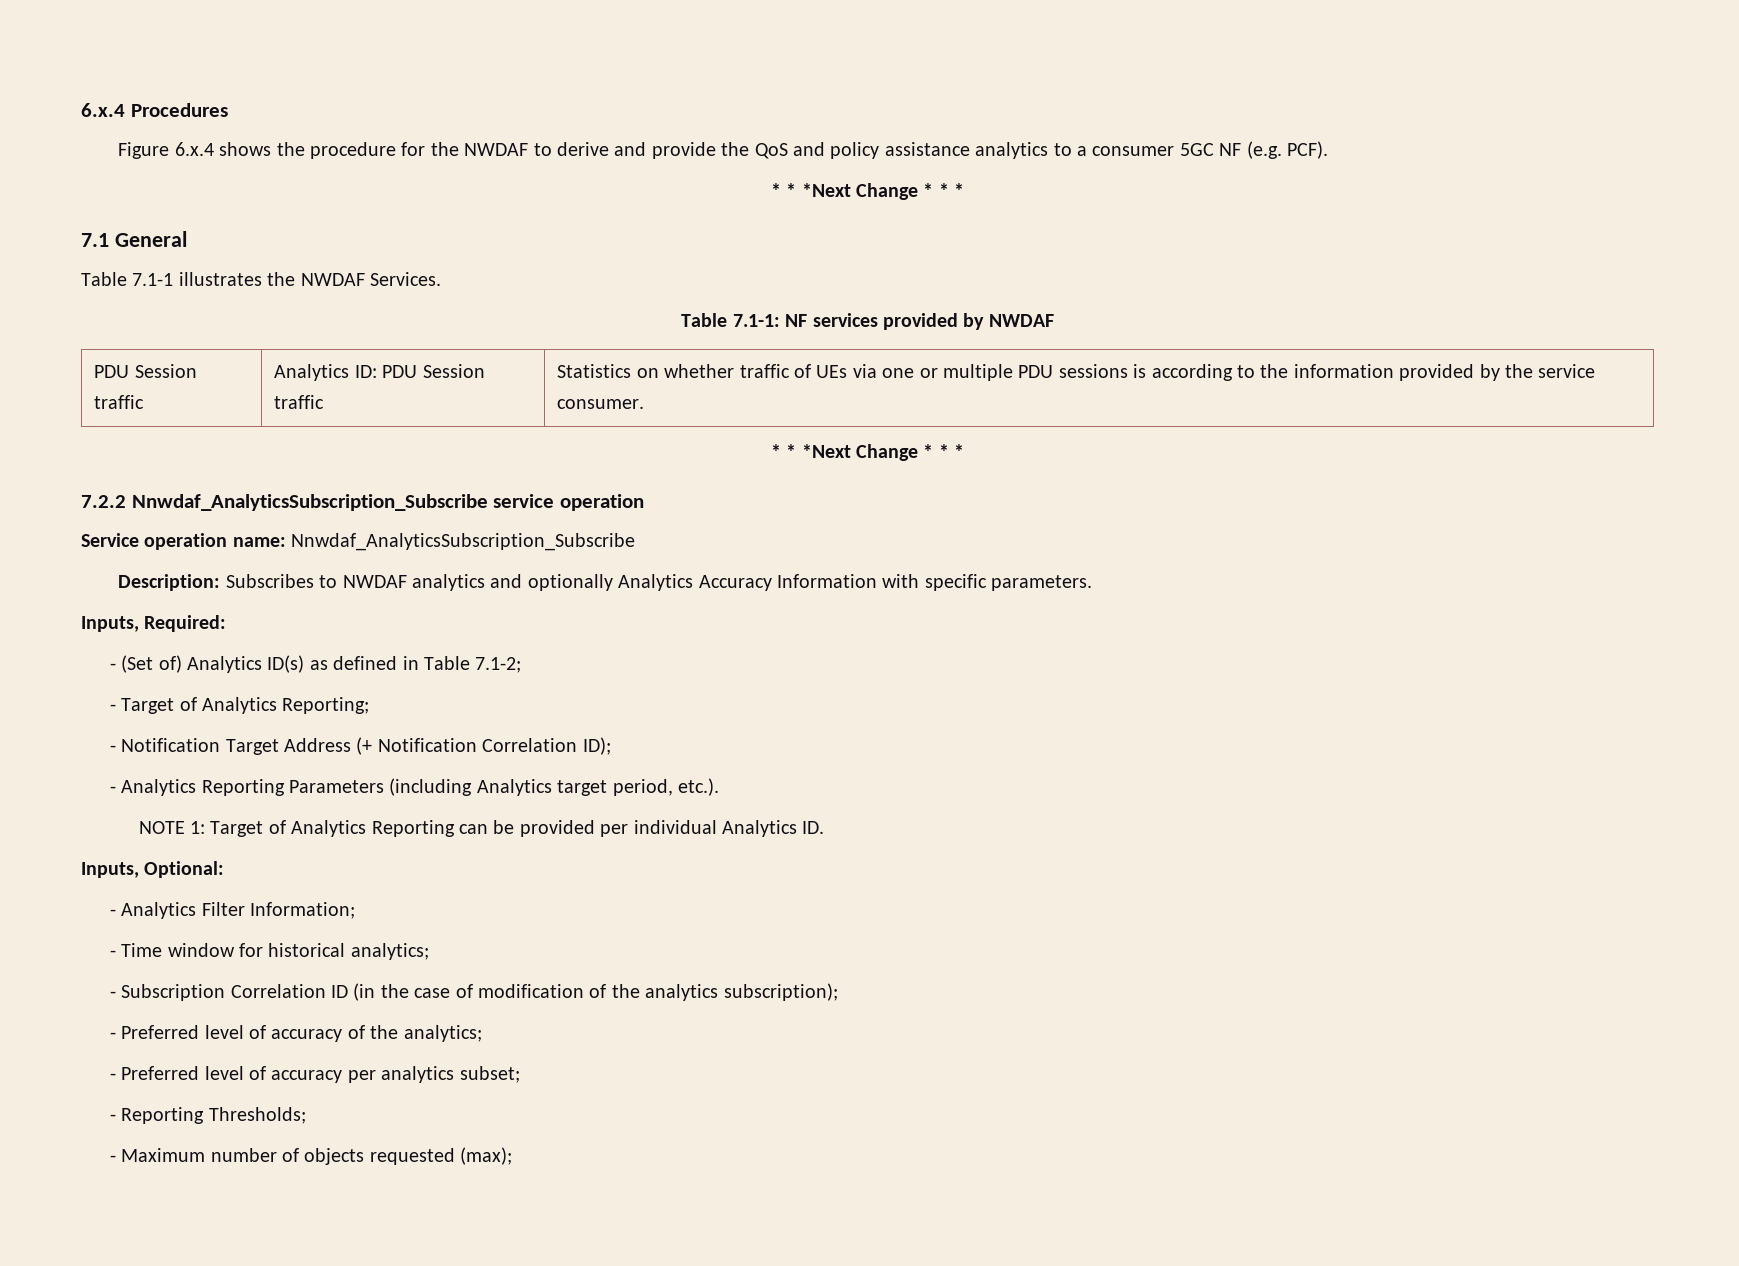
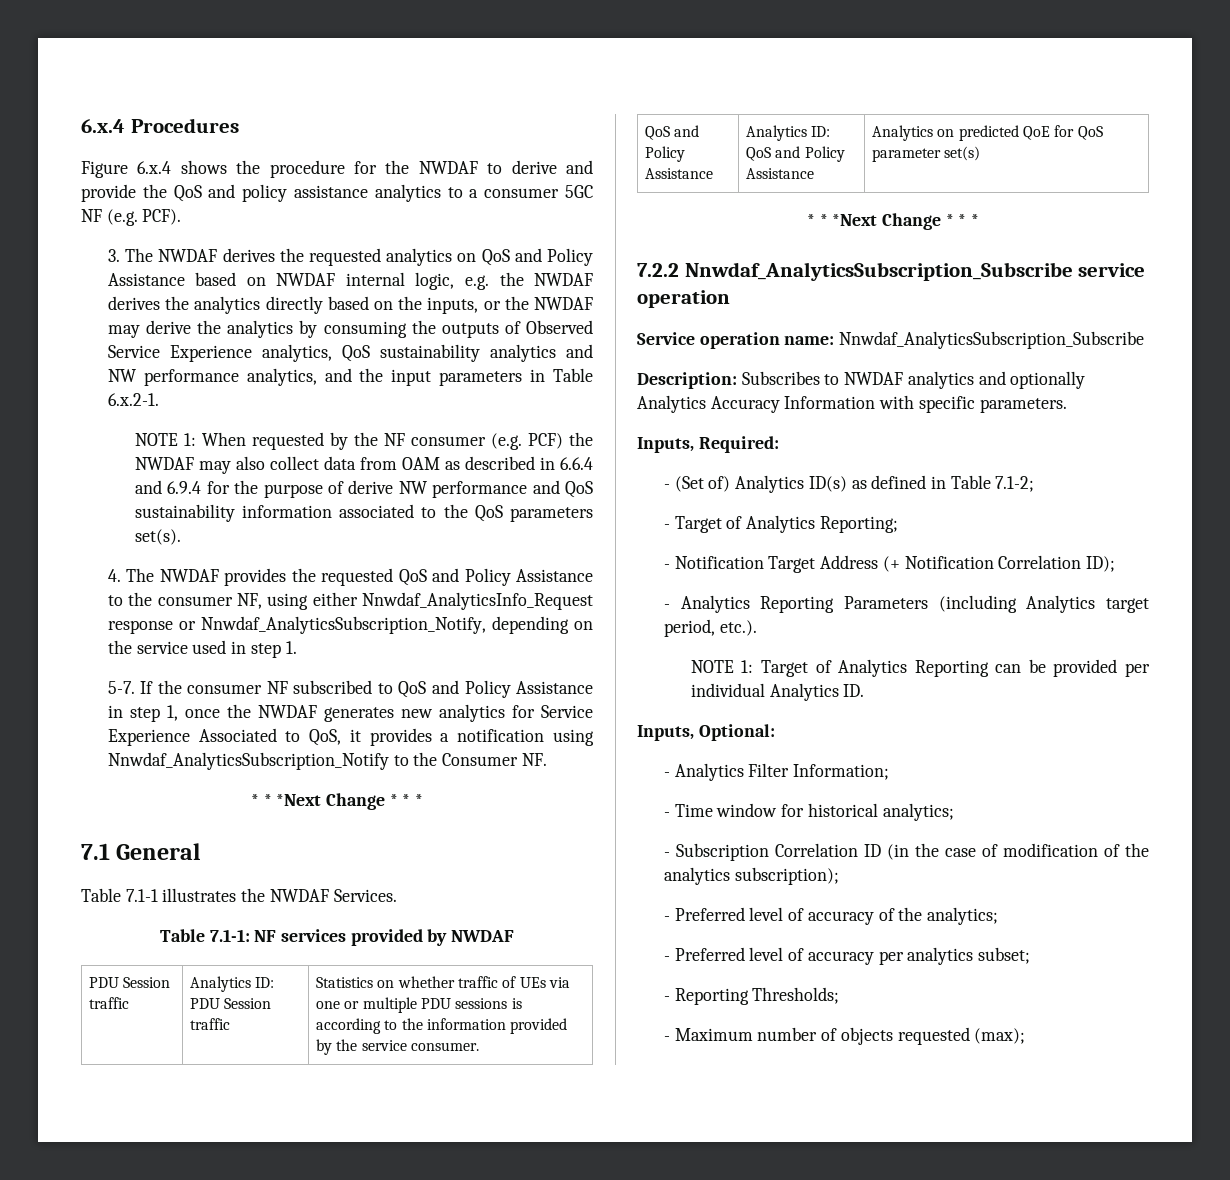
+ 3. The NWDAF derives the requested analytics on QoS and Policy Assistance based on NWDAF internal logic, e.g. the NWDAF derives the analytics directly based on the inputs, or the NWDAF may derive the analytics by consuming the outputs of Observed Service Experience analytics, QoS sustainability analytics and NW performance analytics, and the input parameters in Table 6.x.2-1.
+ NOTE 1: When requested by the NF consumer (e.g. PCF) the NWDAF may also collect data from OAM as described in 6.6.4 and 6.9.4 for the purpose of derive NW performance and QoS sustainability information associated to the QoS parameters set(s).
+ 4. The NWDAF provides the requested QoS and Policy Assistance to the consumer NF, using either Nnwdaf_AnalyticsInfo_Request response or Nnwdaf_AnalyticsSubscription_Notify, depending on the service used in step 1.
+ 5-7. If the consumer NF subscribed to QoS and Policy Assistance in step 1, once the NWDAF generates new analytics for Service Experience Associated to QoS, it provides a notification using Nnwdaf_AnalyticsSubscription_Notify to the Consumer NF.
+ QoS and Policy Assistance | Analytics ID: QoS and Policy Assistance | Analytics on predicted QoE for QoS parameter set(s)

